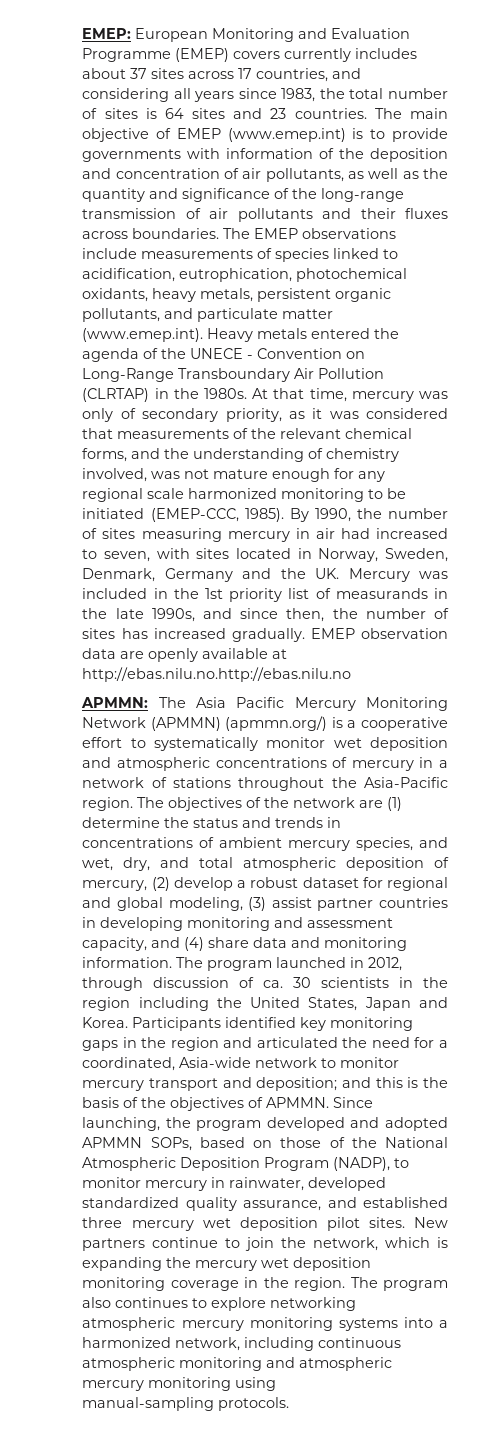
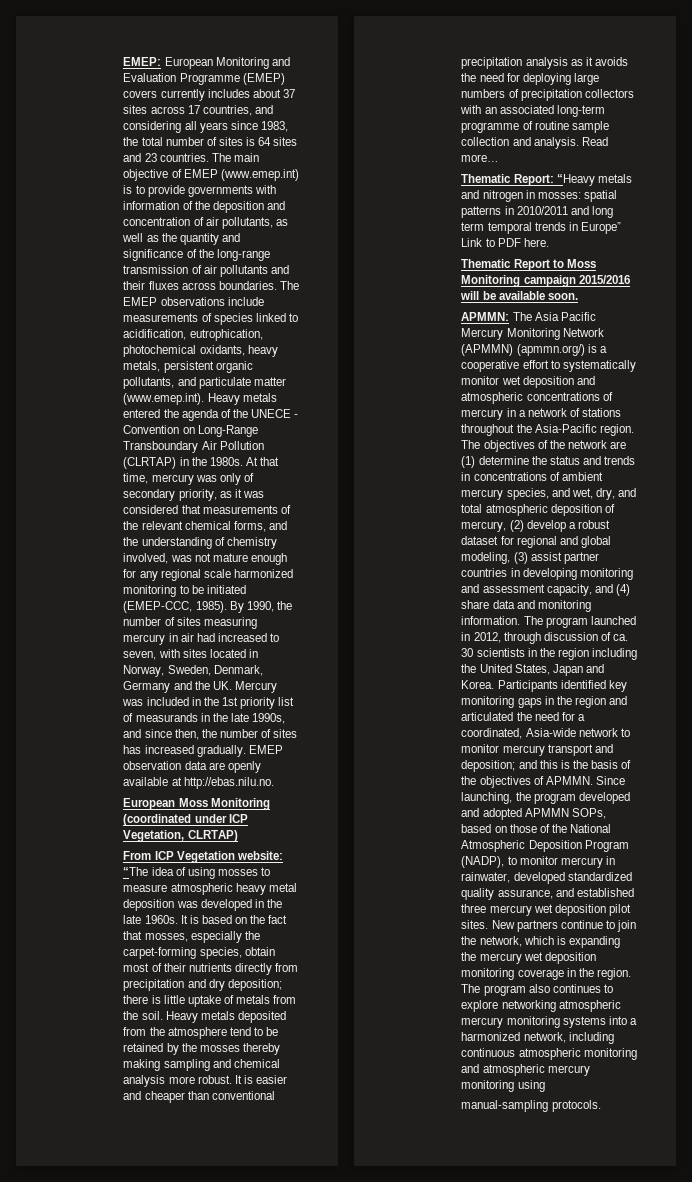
- EMEP observation data are openly available at http://ebas.nilu.no.http://ebas.nilu.no
+ EMEP observation data are openly available at http://ebas.nilu.no.
+ European Moss Monitoring (coordinated under ICP Vegetation, CLRTAP)
+ From ICP Vegetation website: “The idea of using mosses to measure atmospheric heavy metal deposition was developed in the late 1960s. It is based on the fact that mosses, especially the carpet-forming species, obtain most of their nutrients directly from precipitation and dry deposition; there is little uptake of metals from the soil. Heavy metals deposited from the atmosphere tend to be retained by the mosses thereby making sampling and chemical analysis more robust. It is easier and cheaper than conventional precipitation analysis as it avoids the need for deploying large numbers of precipitation collectors with an associated long-term programme of routine sample collection and analysis. Read more…
+ Thematic Report: “Heavy metals and nitrogen in mosses: spatial patterns in 2010/2011 and long term temporal trends in Europe” Link to PDF here.
+ Thematic Report to Moss Monitoring campaign 2015/2016 will be available soon.

